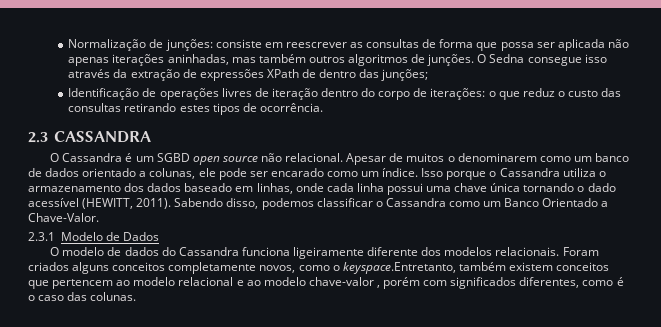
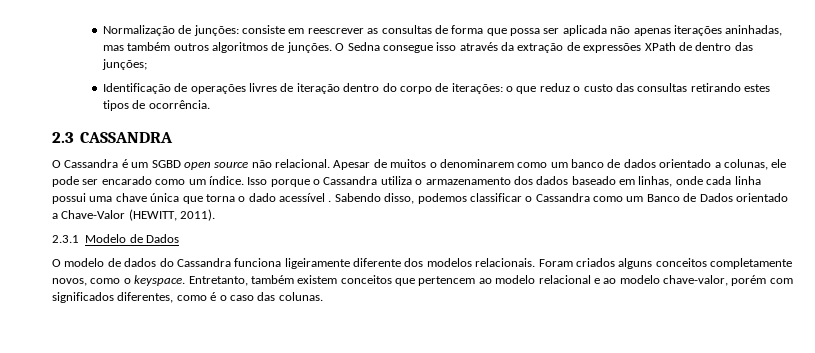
- Isso porque o Cassandra utiliza o armazenamento dos dados baseado em linhas, onde cada linha possui uma chave única tornando o dado acessível (HEWITT, 2011).
+ Isso porque o Cassandra utiliza o armazenamento dos dados baseado em linhas, onde cada linha possui uma chave única que torna o dado acessível .
- Sabendo disso, podemos classificar o Cassandra como um Banco Orientado a Chave-Valor.
+ Sabendo disso, podemos classificar o Cassandra como um Banco de Dados orientado a Chave-Valor (HEWITT, 2011).
- Foram criados alguns conceitos completamente novos, como o keyspace.Entretanto, também existem conceitos que pertencem ao modelo relacional e ao modelo chave-valor , porém com significados diferentes, como é o caso das colunas.
+ Foram criados alguns conceitos completamente novos, como o keyspace. Entretanto, também existem conceitos que pertencem ao modelo relacional e ao modelo chave-valor, porém com significados diferentes, como é o caso das colunas.

